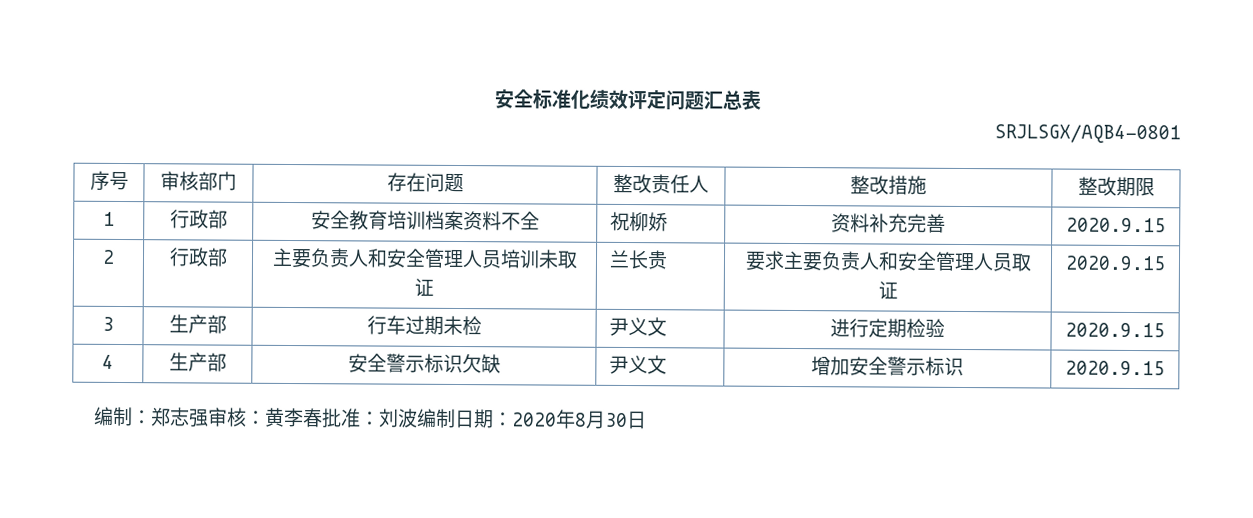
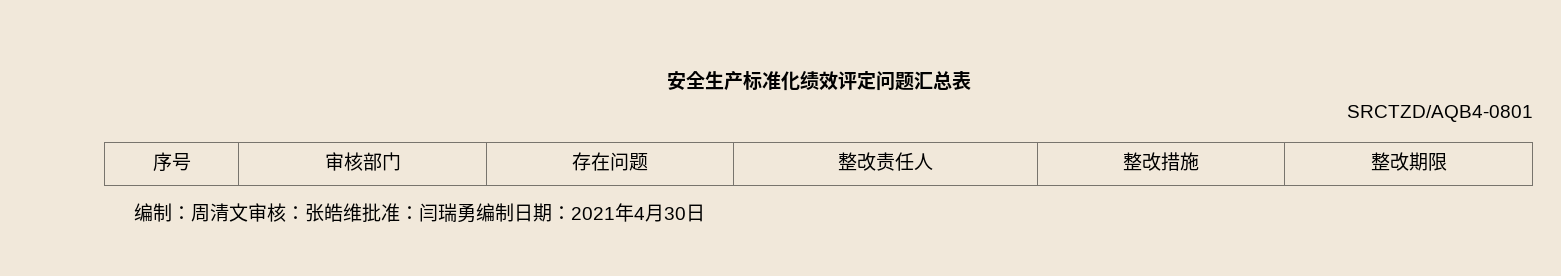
- 安全标准化绩效评定问题汇总表
+ 安全生产标准化绩效评定问题汇总表
- SRJLSGX/AQB4-0801
+ SRCTZD/AQB4-0801
- 1 | 行政部 | 安全教育培训档案资料不全 | 祝柳娇 | 资料补充完善 | 2020.9.15
- 2 | 行政部 | 主要负责人和安全管理人员培训未取证 | 兰长贵 | 要求主要负责人和安全管理人员取证 | 2020.9.15
- 3 | 生产部 | 行车过期未检 | 尹义文 | 进行定期检验 | 2020.9.15
- 4 | 生产部 | 安全警示标识欠缺 | 尹义文 | 增加安全警示标识 | 2020.9.15
- 编制：郑志强审核：黄李春批准：刘波编制日期：2020年8月30日
+ 编制：周清文审核：张皓维批准：闫瑞勇编制日期：2021年4月30日

